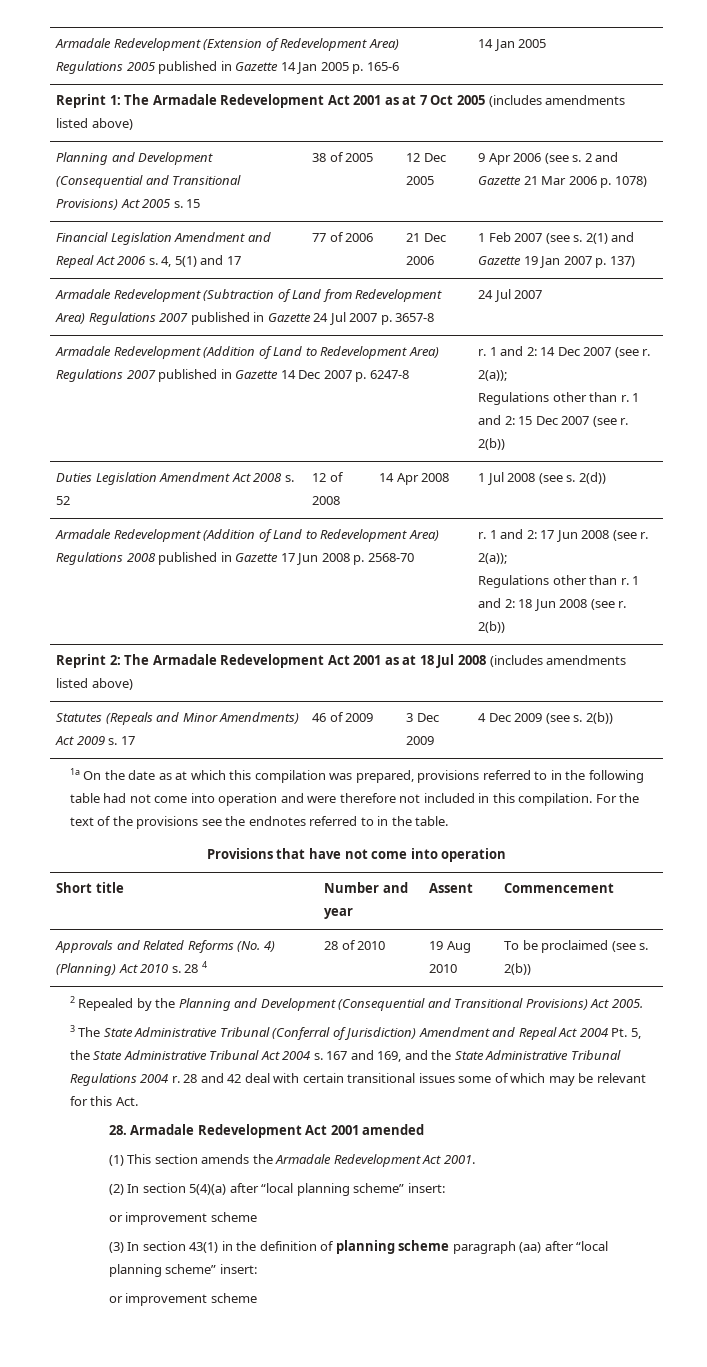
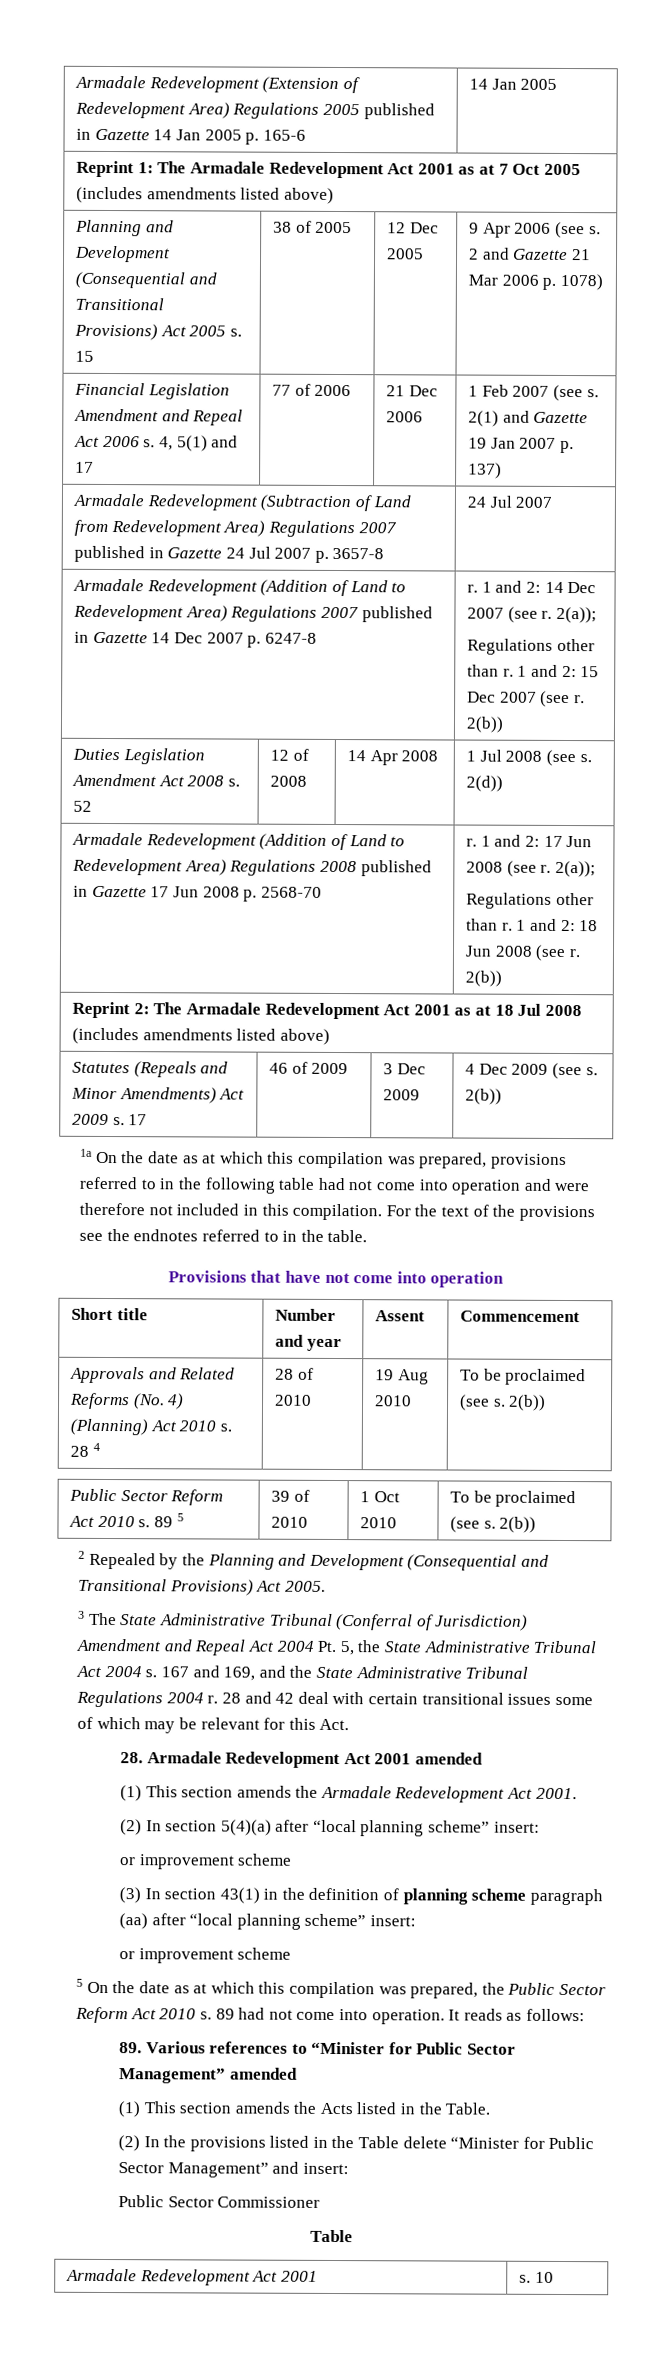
+ Public Sector Reform Act 2010 s. 89 5 | 39 of 2010 | 1 Oct 2010 | To be proclaimed (see s. 2(b))
+ 5 On the date as at which this compilation was prepared, the Public Sector Reform Act 2010 s. 89 had not come into operation. It reads as follows:
+ 89. Various references to “Minister for Public Sector Management” amended
+ (1) This section amends the Acts listed in the Table.
+ (2) In the provisions listed in the Table delete “Minister for Public Sector Management” and insert:
+ Public Sector Commissioner
+ Table
+ Armadale Redevelopment Act 2001 | s. 10

